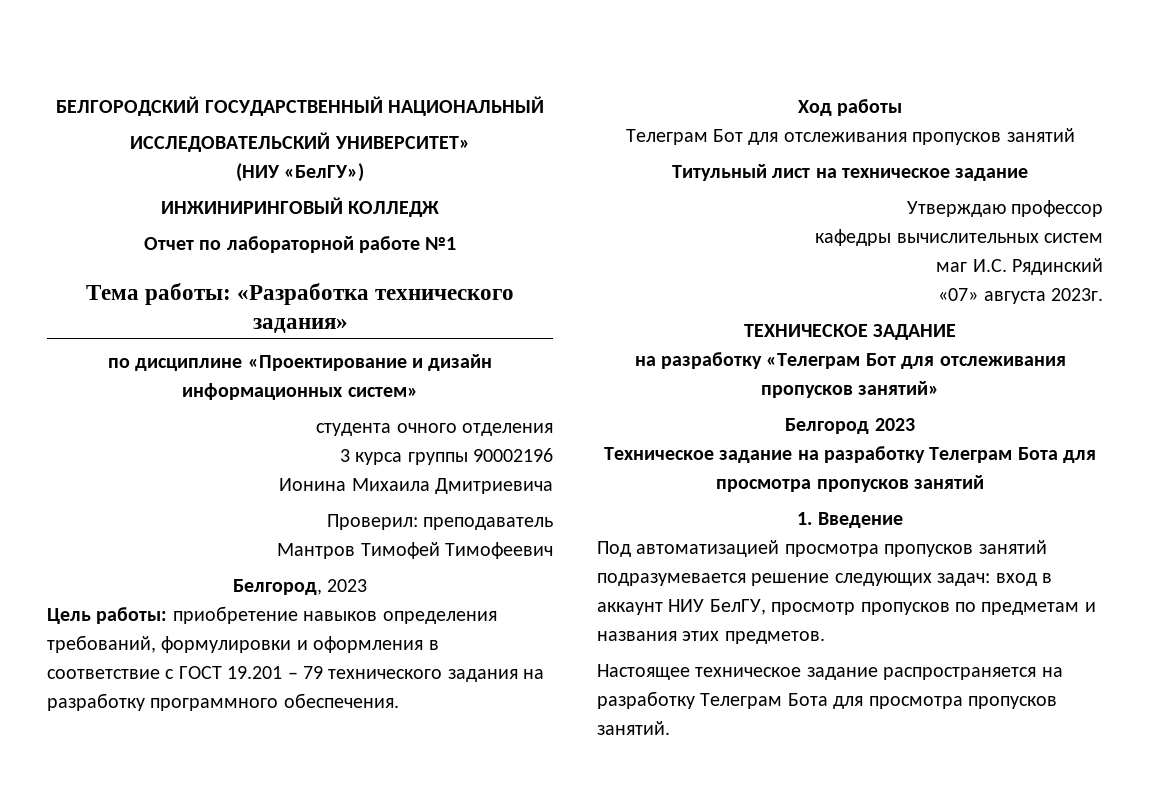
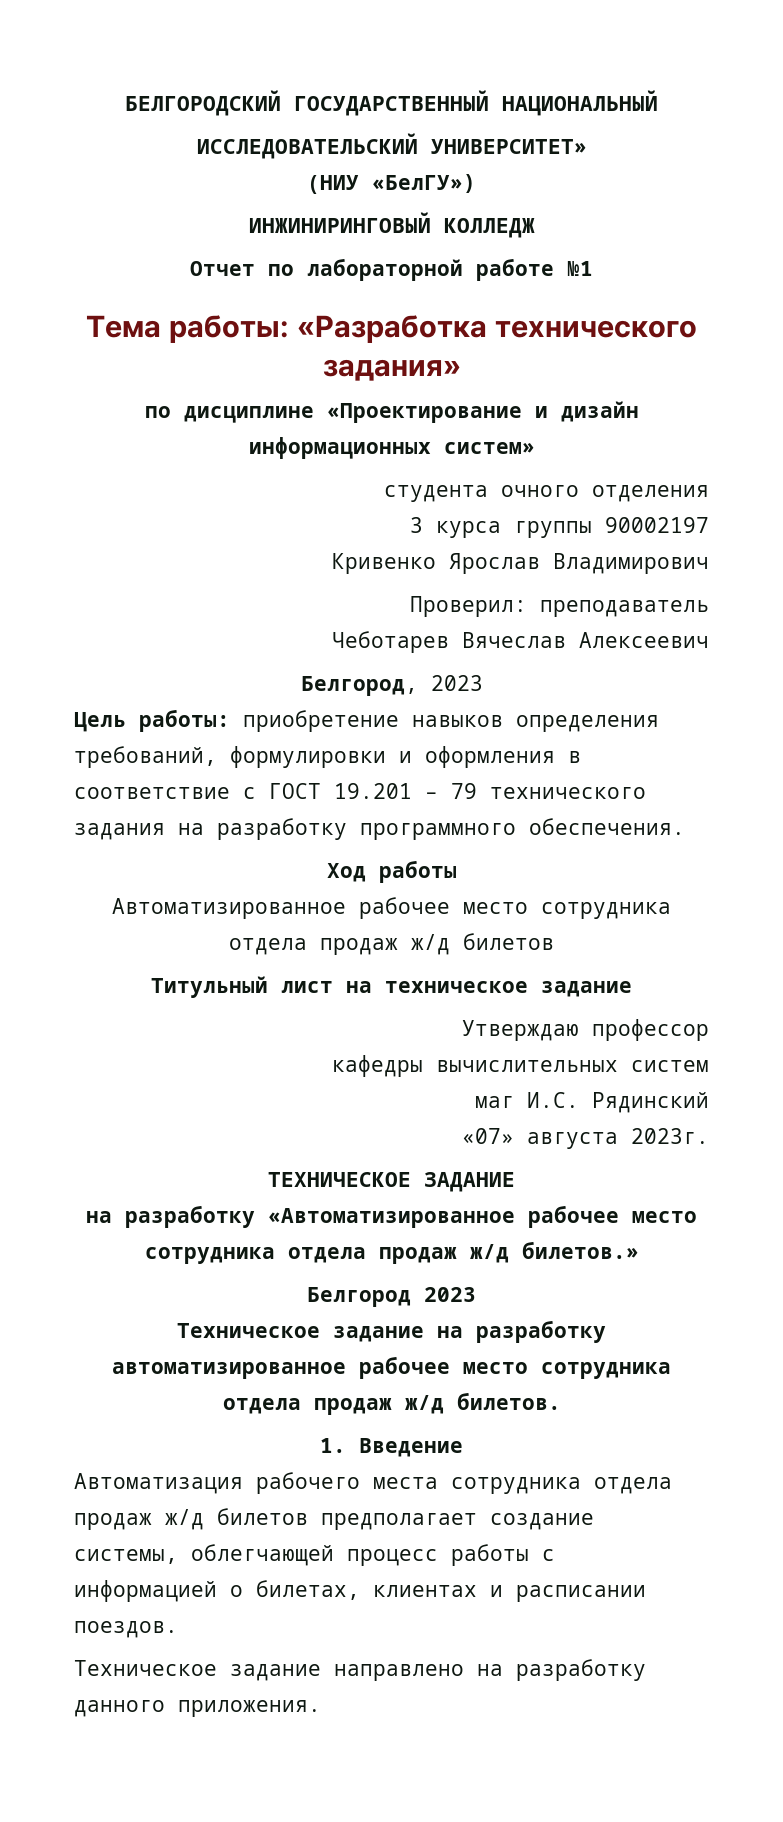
- 3 курса группы 90002196
- Ионина Михаила Дмитриевича
+ 3 курса группы 90002197
+ Кривенко Ярослав Владимирович
- Мантров Тимофей Тимофеевич
+ Чеботарев Вячеслав Алексеевич
- Телеграм Бот для отслеживания пропусков занятий
+ Автоматизированное рабочее место сотрудника отдела продаж ж/д билетов
- на разработку «Телеграм Бот для отслеживания пропусков занятий»
+ на разработку «Автоматизированное рабочее место сотрудника отдела продаж ж/д билетов.»
- Техническое задание на разработку Телеграм Бота для просмотра пропусков занятий
+ Техническое задание на разработку автоматизированное рабочее место сотрудника отдела продаж ж/д билетов.
  1. Введение
- Под автоматизацией просмотра пропусков занятий подразумевается решение следующих задач: вход в аккаунт НИУ БелГУ, просмотр пропусков по предметам и названия этих предметов.
- Настоящее техническое задание распространяется на разработку Телеграм Бота для просмотра пропусков занятий.
+ Автоматизация рабочего места сотрудника отдела продаж ж/д билетов предполагает создание системы, облегчающей процесс работы с информацией о билетах, клиентах и расписании поездов.
+ Техническое задание направлено на разработку данного приложения.

